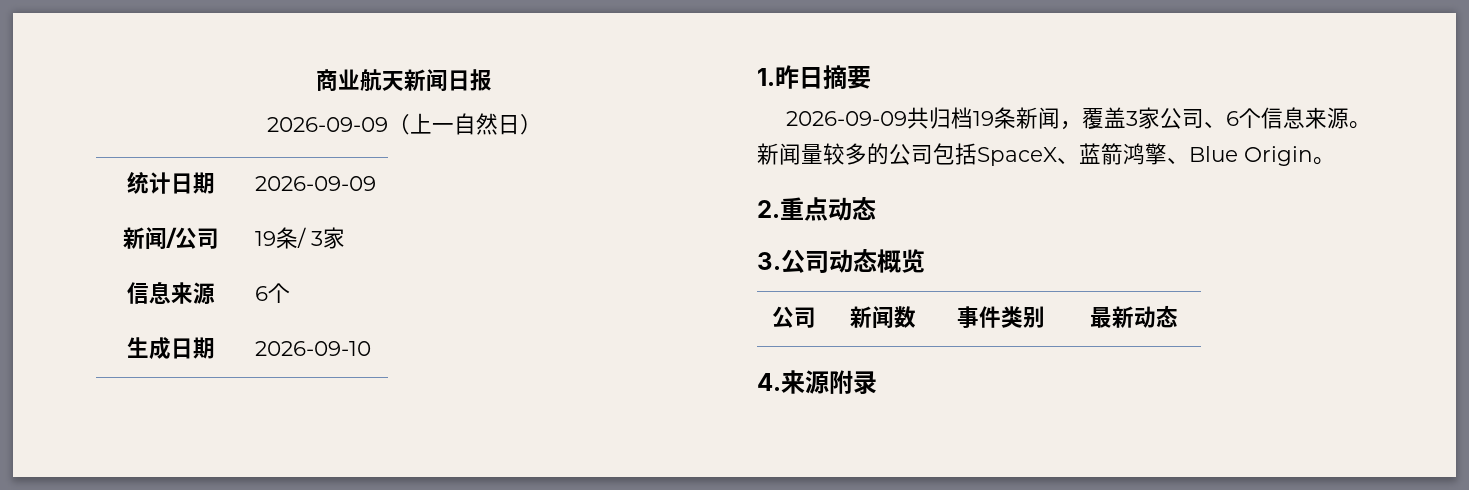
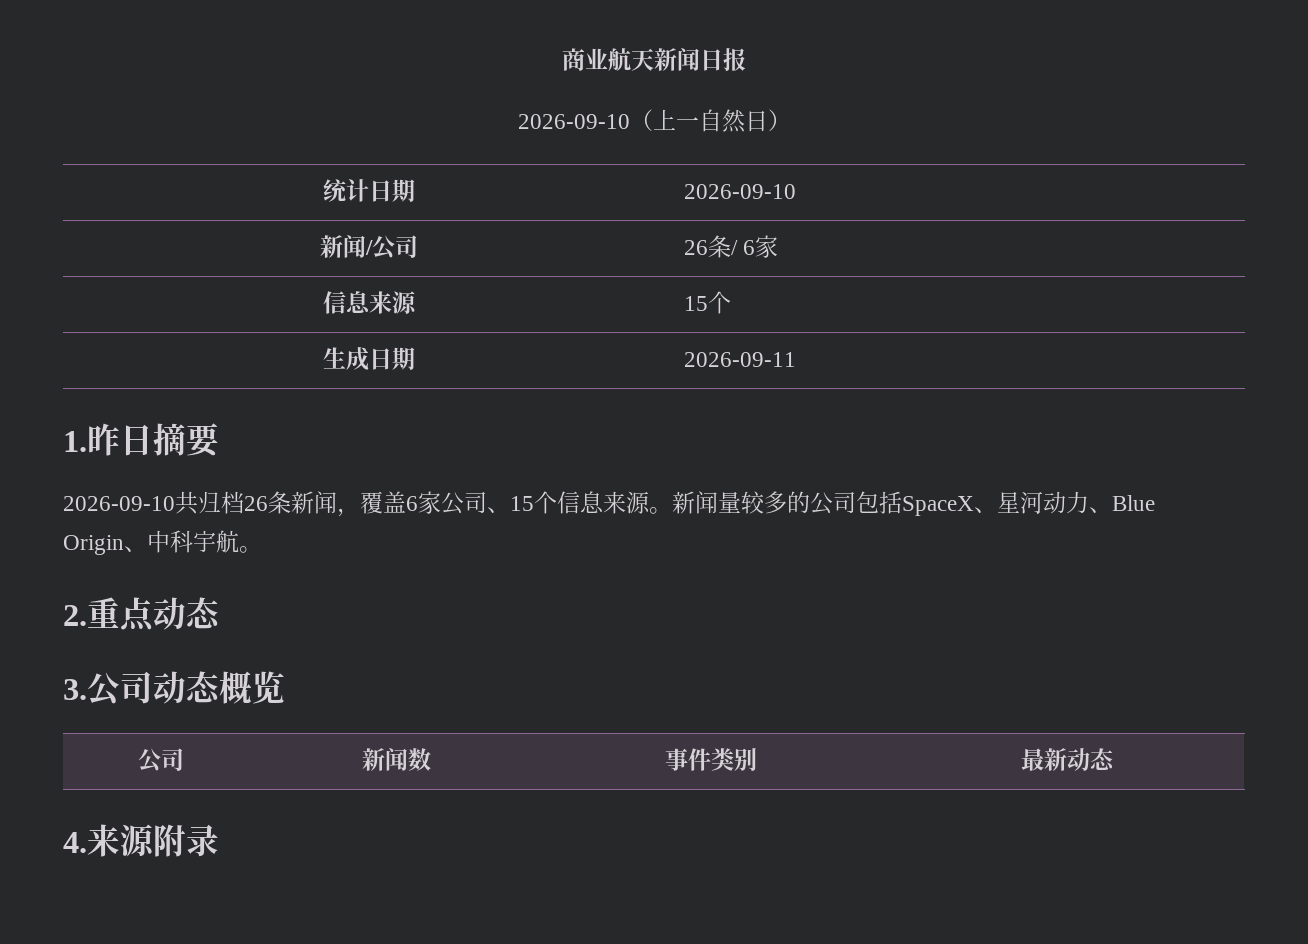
- 2026-09-09（上一自然日）
+ 2026-09-10（上一自然日）
- 统计日期 | 2026-09-09
+ 统计日期 | 2026-09-10
- 新闻/公司 | 19条/ 3家
+ 新闻/公司 | 26条/ 6家
- 信息来源 | 6个
+ 信息来源 | 15个
- 生成日期 | 2026-09-10
+ 生成日期 | 2026-09-11
- 2026-09-09共归档19条新闻，覆盖3家公司、6个信息来源。
+ 2026-09-10共归档26条新闻，覆盖6家公司、15个信息来源。
- 新闻量较多的公司包括SpaceX、蓝箭鸿擎、Blue Origin。
+ 新闻量较多的公司包括SpaceX、星河动力、Blue Origin、中科宇航。

